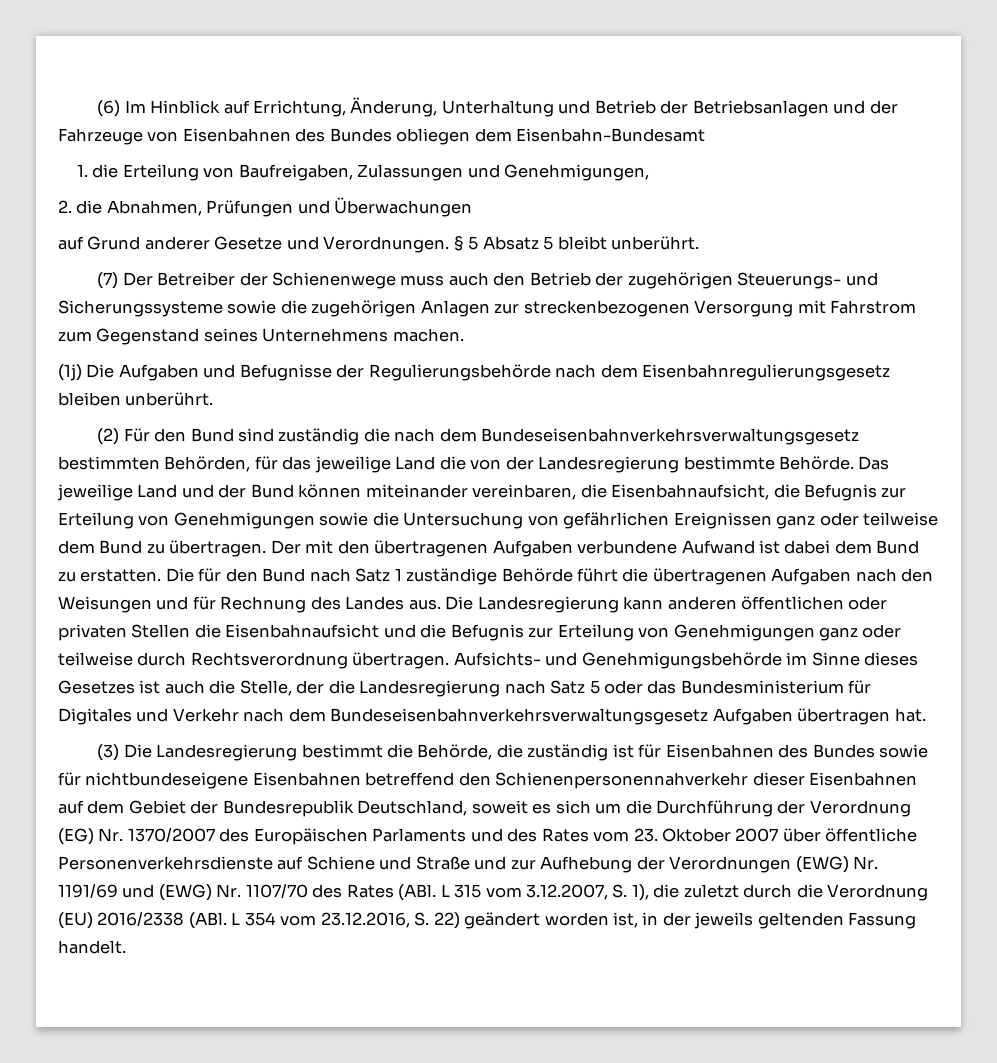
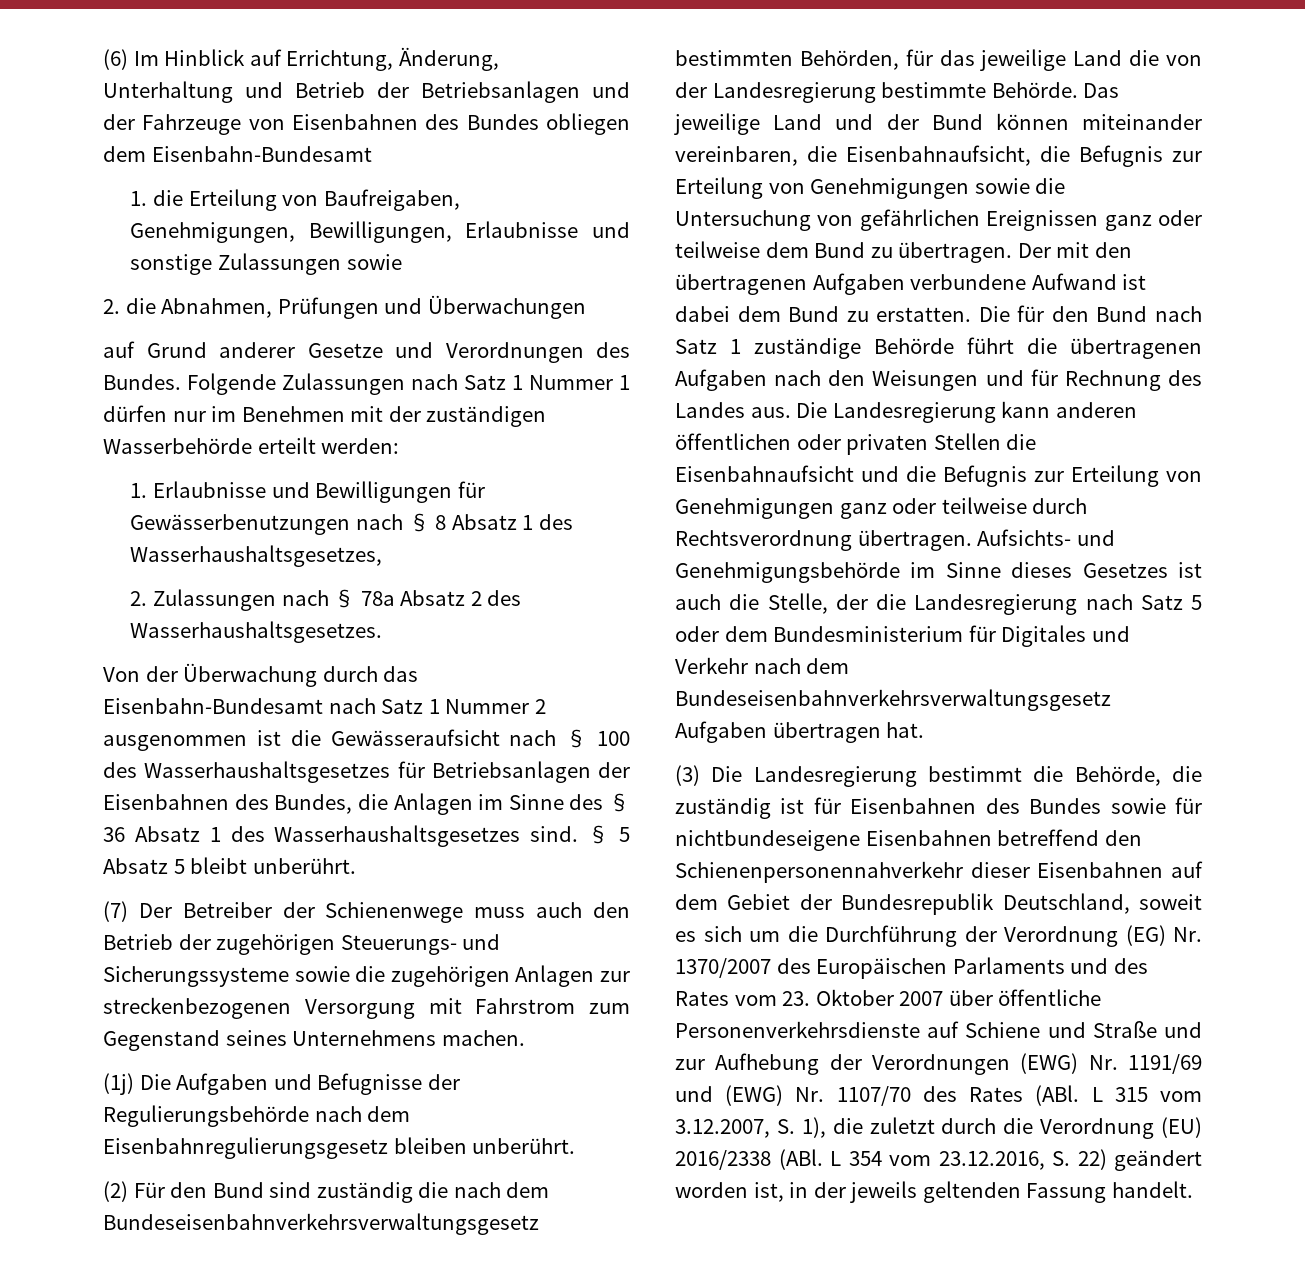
- 1. die Erteilung von Baufreigaben, Zulassungen und Genehmigungen,
+ 1. die Erteilung von Baufreigaben, Genehmigungen, Bewilligungen, Erlaubnisse und sonstige Zulassungen sowie
- auf Grund anderer Gesetze und Verordnungen.
+ auf Grund anderer Gesetze und Verordnungen des Bundes. Folgende Zulassungen nach Satz 1 Nummer 1 dürfen nur im Benehmen mit der zuständigen Wasserbehörde erteilt werden:
+ 1. Erlaubnisse und Bewilligungen für Gewässerbenutzungen nach § 8 Absatz 1 des Wasserhaushaltsgesetzes,
+ 2. Zulassungen nach § 78a Absatz 2 des Wasserhaushaltsgesetzes.
+ Von der Überwachung durch das Eisenbahn-Bundesamt nach Satz 1 Nummer 2 ausgenommen ist die Gewässeraufsicht nach § 100 des Wasserhaushaltsgesetzes für Betriebsanlagen der Eisenbahnen des Bundes, die Anlagen im Sinne des § 36 Absatz 1 des Wasserhaushaltsgesetzes sind.
- Aufsichts- und Genehmigungsbehörde im Sinne dieses Gesetzes ist auch die Stelle, der die Landesregierung nach Satz 5 oder das Bundesministerium für Digitales und Verkehr nach dem Bundeseisenbahnverkehrsverwaltungsgesetz Aufgaben übertragen hat.
+ Aufsichts- und Genehmigungsbehörde im Sinne dieses Gesetzes ist auch die Stelle, der die Landesregierung nach Satz 5 oder dem Bundesministerium für Digitales und Verkehr nach dem Bundeseisenbahnverkehrsverwaltungsgesetz Aufgaben übertragen hat.

